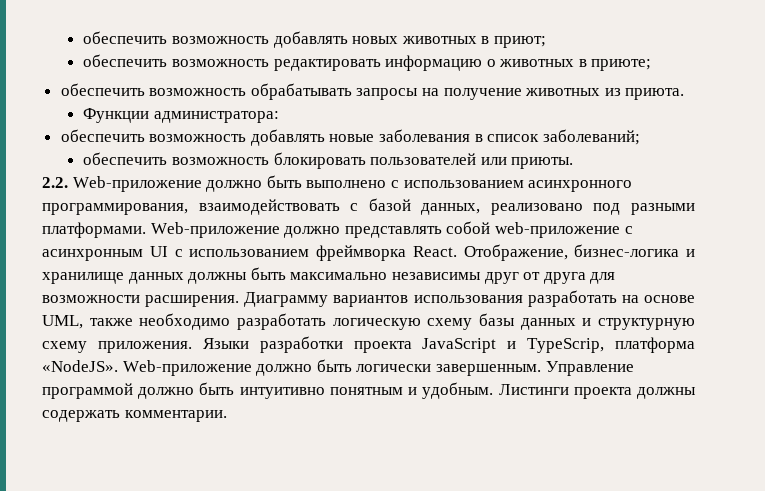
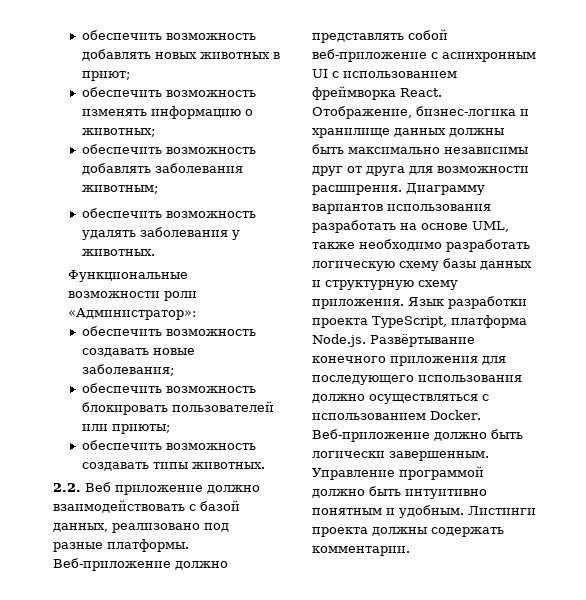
- обеспечить возможность редактировать информацию о животных в приюте;
- обеспечить возможность обрабатывать запросы на получение животных из приюта.
- Функции администратора:
- обеспечить возможность добавлять новые заболевания в список заболеваний;
+ обеспечить возможность изменять информацию о животных;
+ обеспечить возможность добавлять заболевания животным;
+ обеспечить возможность удалять заболевания у животных.
+ Функциональные возможности роли «Администратор»:
+ обеспечить возможность создавать новые заболевания;
- обеспечить возможность блокировать пользователей или приюты.
- 2.2. Web-приложение должно быть выполнено с использованием асинхронного программирования, взаимодействовать с базой данных, реализовано под разными платформами. Web-приложение должно представлять собой web-приложение с асинхронным UI с использованием фреймворка React.
+ обеспечить возможность блокировать пользователей или приюты;
+ обеспечить возможность создавать типы животных.
+ 2.2. Веб приложение должно взаимодействовать с базой данных, реализовано под разные платформы. Веб-приложение должно представлять собой веб-приложение с асинхронным UI с использованием фреймворка React.
- Языки разработки проекта JavaScript и TypeScrip, платформа «NodeJS». Web-приложение должно быть логически завершенным.
+ Язык разработки проекта TypeScript, платформа Node.js. Развёртывание конечного приложения для последующего использования должно осуществляться с использованием Docker. Веб-приложение должно быть логически завершенным.

